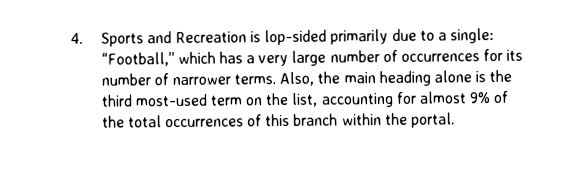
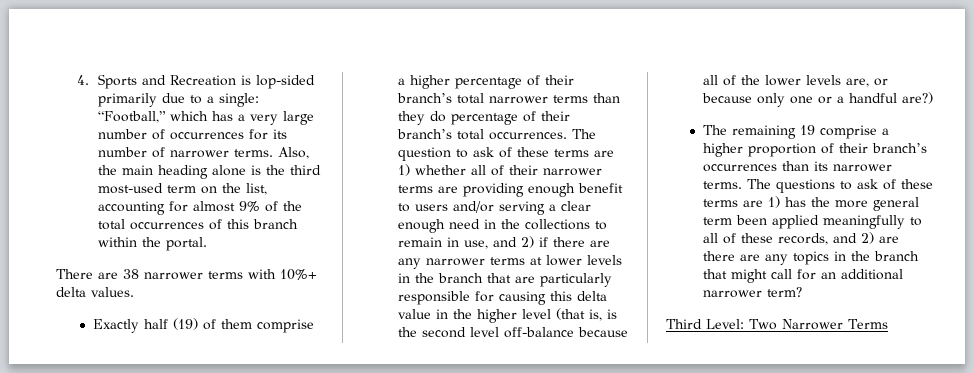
+ There are 38 narrower terms with 10%+ delta values.
+ Exactly half (19) of them comprise a higher percentage of their branch’s total narrower terms than they do percentage of their branch’s total occurrences. The question to ask of these terms are 1) whether all of their narrower terms are providing enough benefit to users and/or serving a clear enough need in the collections to remain in use, and 2) if there are any narrower terms at lower levels in the branch that are particularly responsible for causing this delta value in the higher level (that is, is the second level off-balance because all of the lower levels are, or because only one or a handful are?)
+ The remaining 19 comprise a higher proportion of their branch’s occurrences than its narrower terms. The questions to ask of these terms are 1) has the more general term been applied meaningfully to all of these records, and 2) are there are any topics in the branch that might call for an additional narrower term?
+ Third Level: Two Narrower Terms

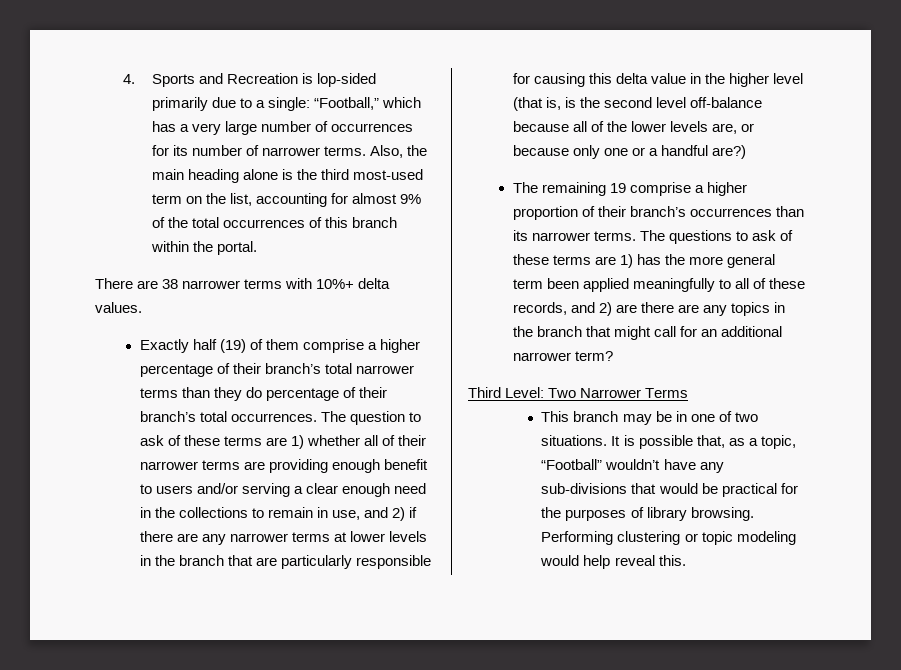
+ This branch may be in one of two situations. It is possible that, as a topic, “Football” wouldn’t have any sub-divisions that would be practical for the purposes of library browsing. Performing clustering or topic modeling would help reveal this.

